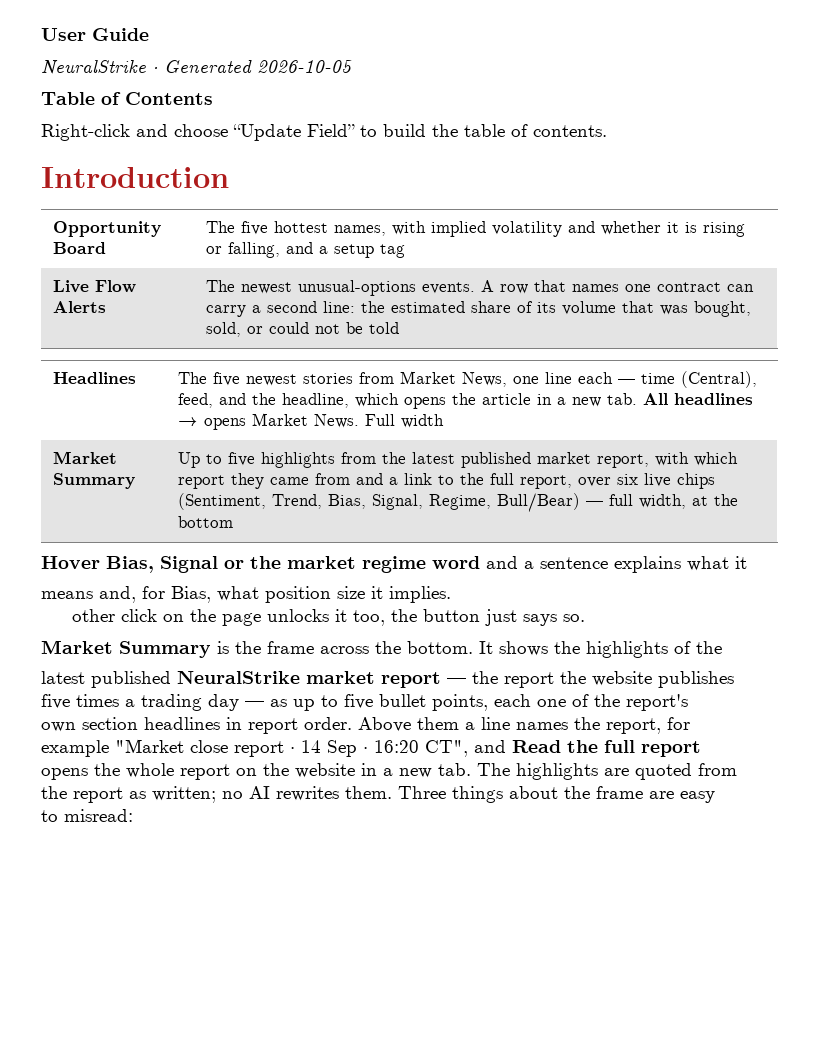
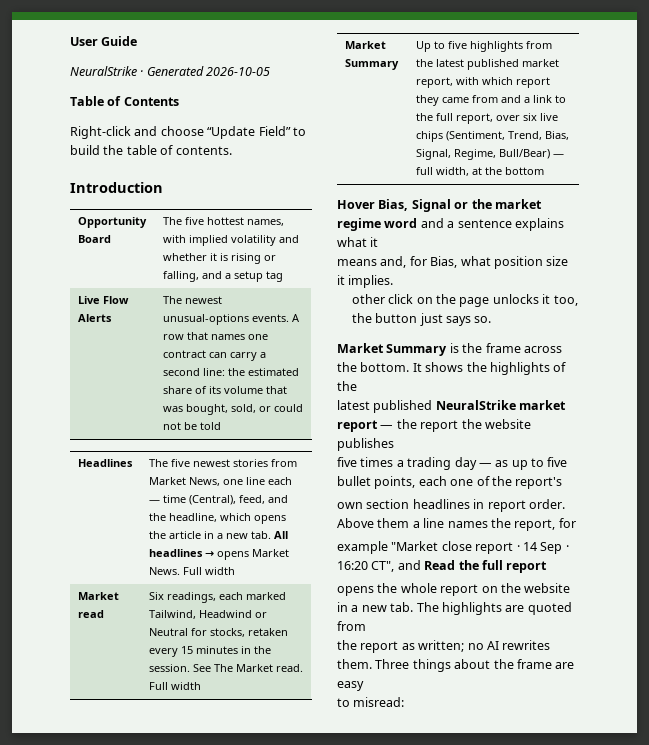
+ Market read | Six readings, each marked Tailwind, Headwind or Neutral for stocks, retaken every 15 minutes in the session. See The Market read. Full width

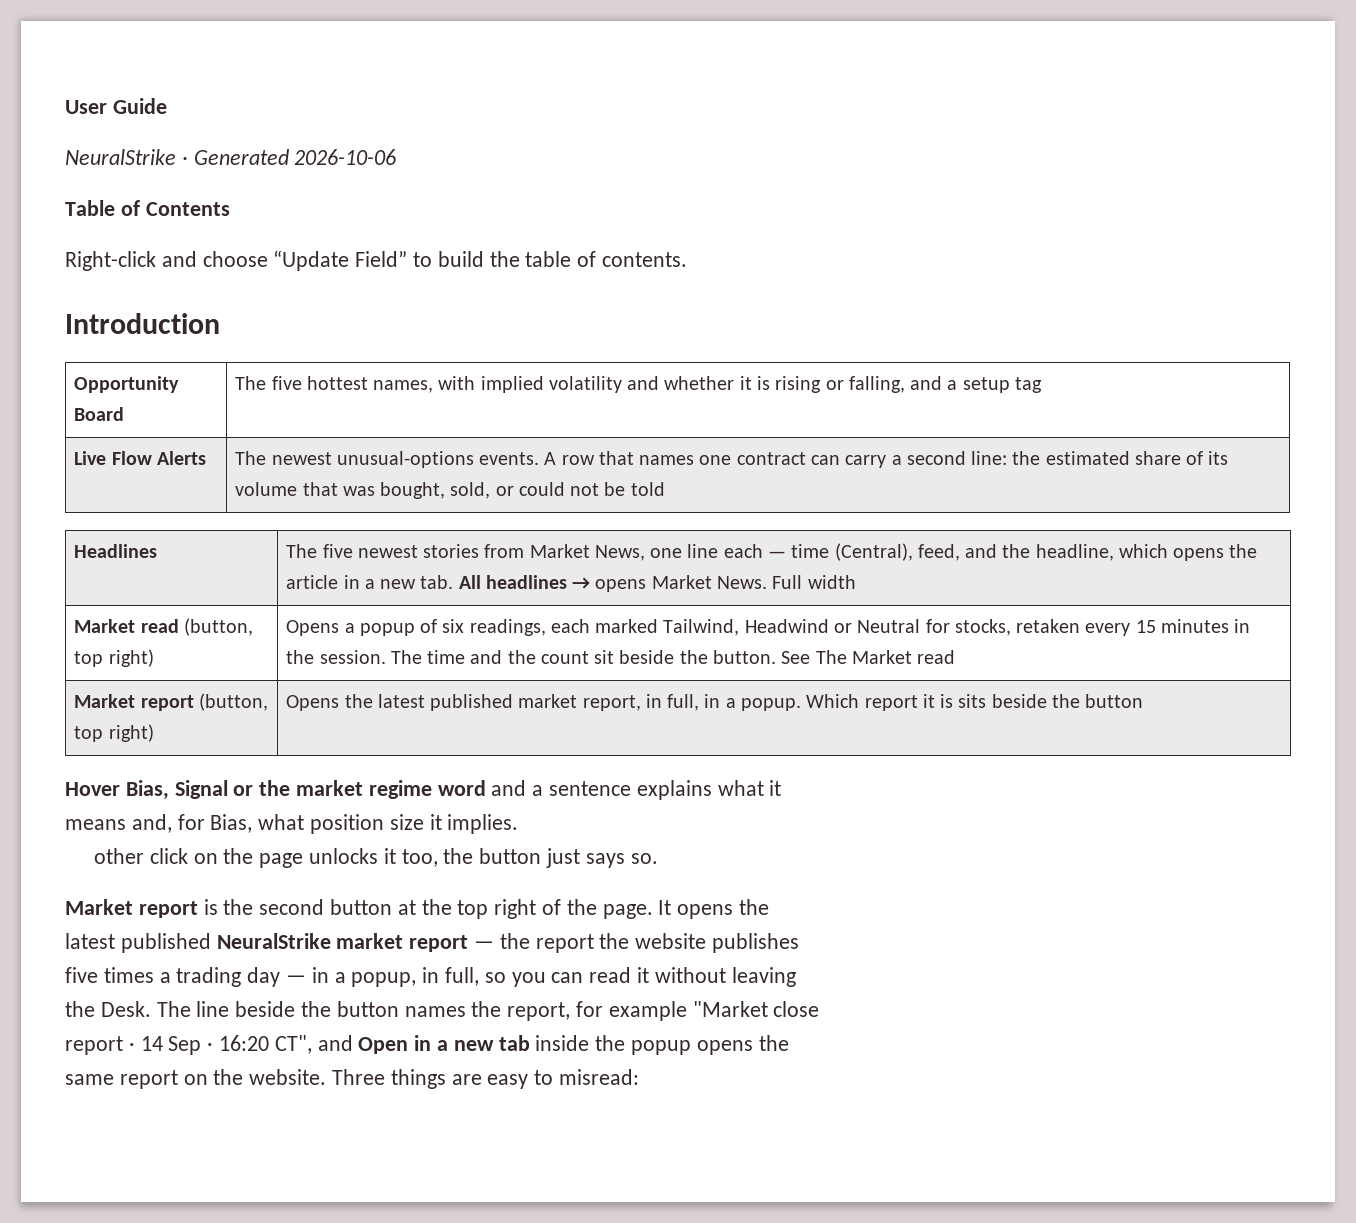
- NeuralStrike · Generated 2026-10-05
+ NeuralStrike · Generated 2026-10-06
- Market read | Six readings, each marked Tailwind, Headwind or Neutral for stocks, retaken every 15 minutes in the session. See The Market read. Full width
- Market Summary | Up to five highlights from the latest published market report, with which report they came from and a link to the full report, over six live chips (Sentiment, Trend, Bias, Signal, Regime, Bull/Bear) — full width, at the bottom
+ Market read (button, top right) | Opens a popup of six readings, each marked Tailwind, Headwind or Neutral for stocks, retaken every 15 minutes in the session. The time and the count sit beside the button. See The Market read
+ Market report (button, top right) | Opens the latest published market report, in full, in a popup. Which report it is sits beside the button
- Market Summary is the frame across the bottom. It shows the highlights of the
+ Market report is the second button at the top right of the page. It opens the
- five times a trading day — as up to five bullet points, each one of the report's
- own section headlines in report order. Above them a line names the report, for
- example "Market close report · 14 Sep · 16:20 CT", and Read the full report
- opens the whole report on the website in a new tab. The highlights are quoted from
- the report as written; no AI rewrites them. Three things about the frame are easy
- to misread:
+ five times a trading day — in a popup, in full, so you can read it without leaving
+ the Desk. The line beside the button names the report, for example "Market close
+ report · 14 Sep · 16:20 CT", and Open in a new tab inside the popup opens the
+ same report on the website. Three things are easy to misread:

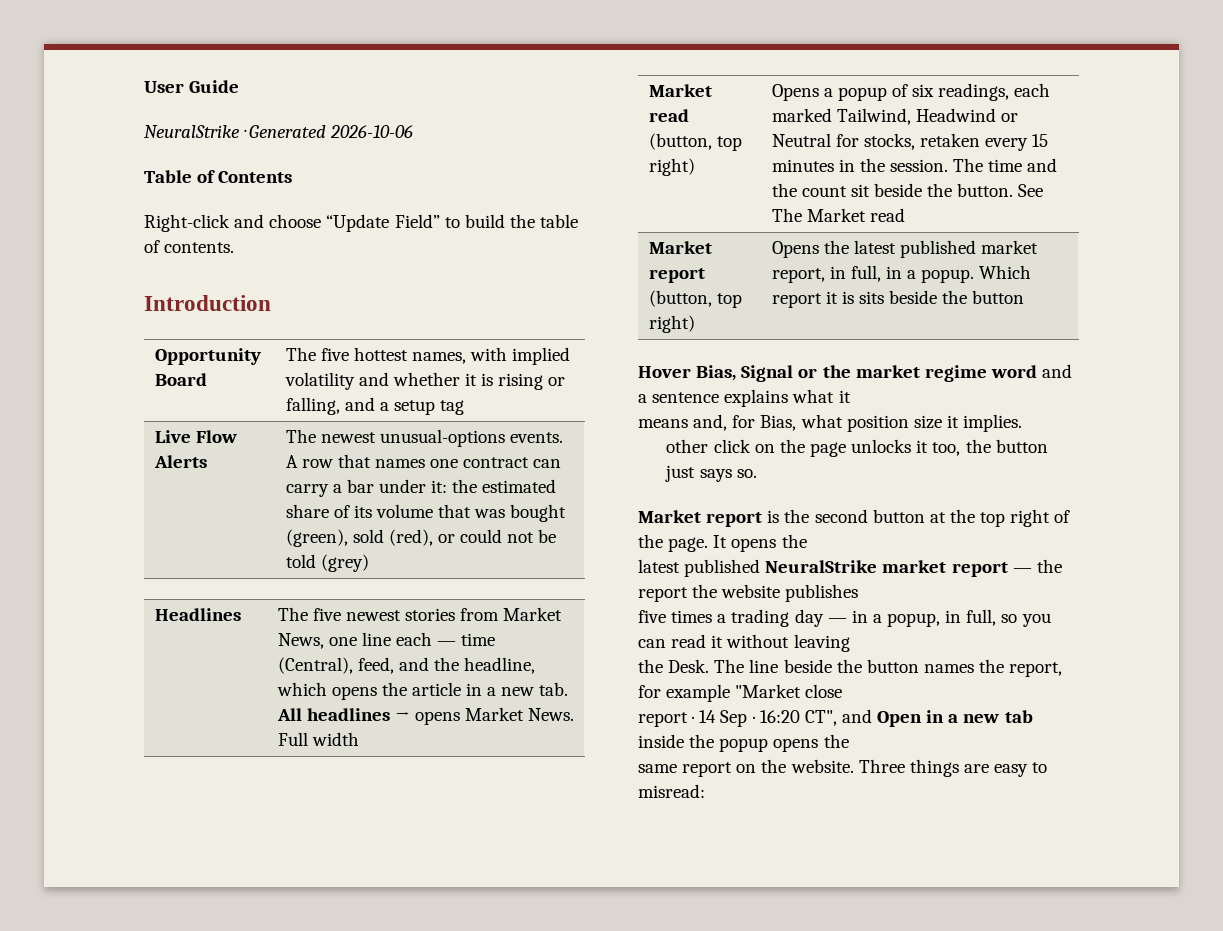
- Live Flow Alerts | The newest unusual-options events. A row that names one contract can carry a second line: the estimated share of its volume that was bought, sold, or could not be told
+ Live Flow Alerts | The newest unusual-options events. A row that names one contract can carry a bar under it: the estimated share of its volume that was bought (green), sold (red), or could not be told (grey)

